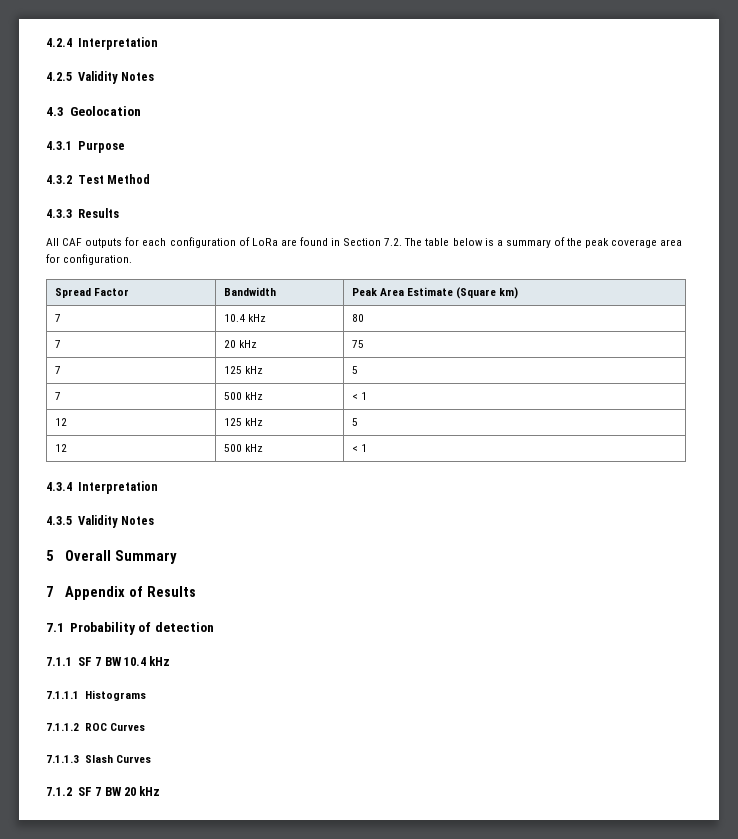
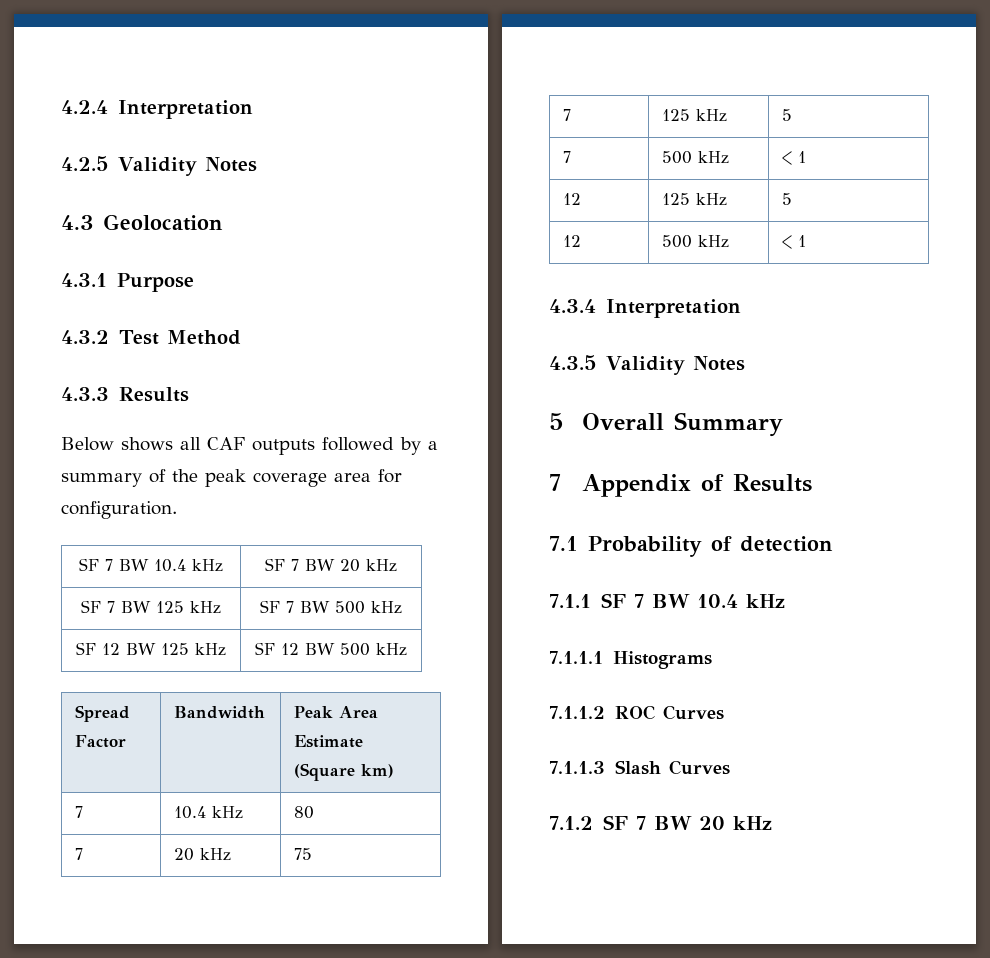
- All CAF outputs for each configuration of LoRa are found in Section 7.2. The table below is a summary of the peak coverage area for configuration.
+ Below shows all CAF outputs followed by a summary of the peak coverage area for configuration.
+ SF 7 BW 10.4 kHz | SF 7 BW 20 kHz
+ SF 7 BW 125 kHz | SF 7 BW 500 kHz
+ SF 12 BW 125 kHz | SF 12 BW 500 kHz

